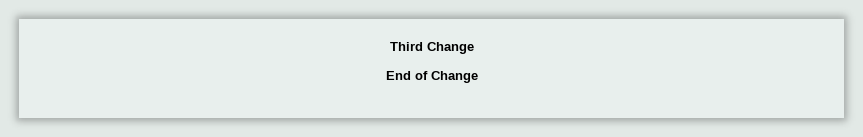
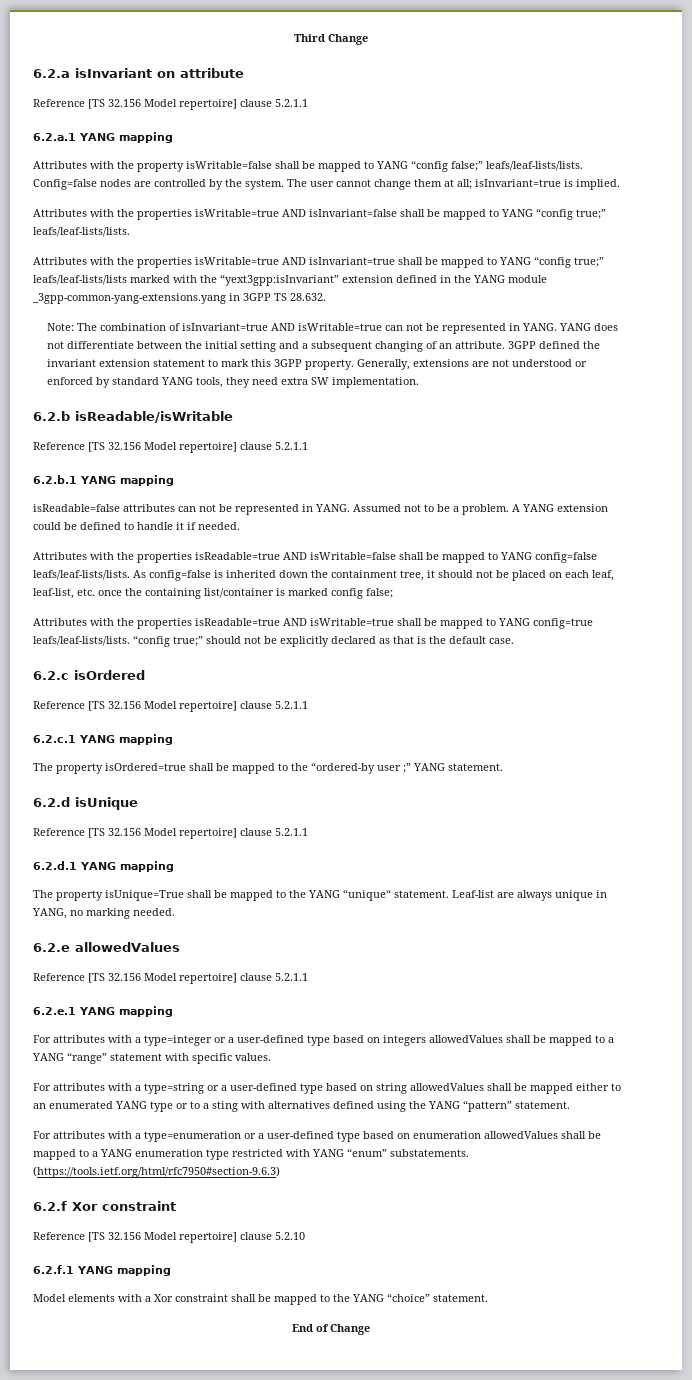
+ 6.2.a isInvariant on attribute
+ Reference [TS 32.156 Model repertoire] clause 5.2.1.1
+ 6.2.a.1 YANG mapping
+ Attributes with the property isWritable=false shall be mapped to YANG “config false;” leafs/leaf-lists/lists. Config=false nodes are controlled by the system. The user cannot change them at all; isInvariant=true is implied.
+ Attributes with the properties isWritable=true AND isInvariant=false shall be mapped to YANG “config true;” leafs/leaf-lists/lists.
+ Attributes with the properties isWritable=true AND isInvariant=true shall be mapped to YANG “config true;” leafs/leaf-lists/lists marked with the “yext3gpp:isInvariant” extension defined in the YANG module _3gpp-common-yang-extensions.yang in 3GPP TS 28.632.
+ Note: The combination of isInvariant=true AND isWritable=true can not be represented in YANG. YANG does not differentiate between the initial setting and a subsequent changing of an attribute. 3GPP defined the invariant extension statement to mark this 3GPP property. Generally, extensions are not understood or enforced by standard YANG tools, they need extra SW implementation.
+ 6.2.b isReadable/isWritable
+ Reference [TS 32.156 Model repertoire] clause 5.2.1.1
+ 6.2.b.1 YANG mapping
+ isReadable=false attributes can not be represented in YANG. Assumed not to be a problem. A YANG extension could be defined to handle it if needed.
+ Attributes with the properties isReadable=true AND isWritable=false shall be mapped to YANG config=false leafs/leaf-lists/lists. As config=false is inherited down the containment tree, it should not be placed on each leaf, leaf-list, etc. once the containing list/container is marked config false;
+ Attributes with the properties isReadable=true AND isWritable=true shall be mapped to YANG config=true leafs/leaf-lists/lists. “config true;” should not be explicitly declared as that is the default case.
+ 6.2.c isOrdered
+ Reference [TS 32.156 Model repertoire] clause 5.2.1.1
+ 6.2.c.1 YANG mapping
+ The property isOrdered=true shall be mapped to the “ordered-by user ;” YANG statement.
+ 6.2.d isUnique
+ Reference [TS 32.156 Model repertoire] clause 5.2.1.1
+ 6.2.d.1 YANG mapping
+ The property isUnique=True shall be mapped to the YANG “unique“ statement. Leaf-list are always unique in YANG, no marking needed.
+ 6.2.e allowedValues
+ Reference [TS 32.156 Model repertoire] clause 5.2.1.1
+ 6.2.e.1 YANG mapping
+ For attributes with a type=integer or a user-defined type based on integers allowedValues shall be mapped to a YANG “range” statement with specific values.
+ For attributes with a type=string or a user-defined type based on string allowedValues shall be mapped either to an enumerated YANG type or to a sting with alternatives defined using the YANG “pattern” statement.
+ For attributes with a type=enumeration or a user-defined type based on enumeration allowedValues shall be mapped to a YANG enumeration type restricted with YANG “enum” substatements. (https://tools.ietf.org/html/rfc7950#section-9.6.3)
+ 6.2.f Xor constraint
+ Reference [TS 32.156 Model repertoire] clause 5.2.10
+ 6.2.f.1 YANG mapping
+ Model elements with a Xor constraint shall be mapped to the YANG “choice” statement.

